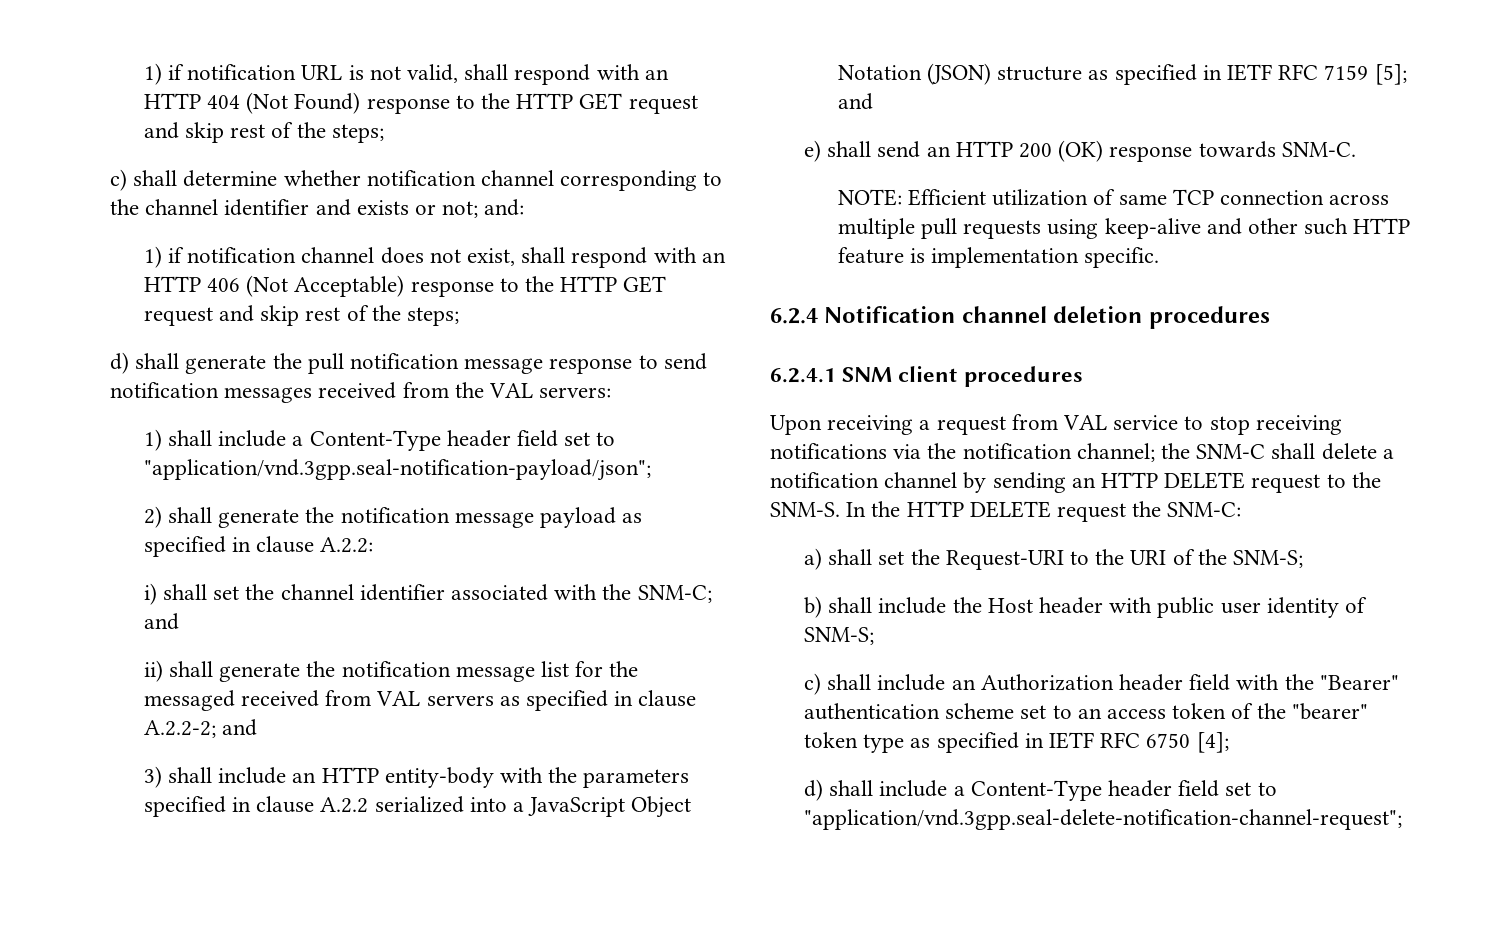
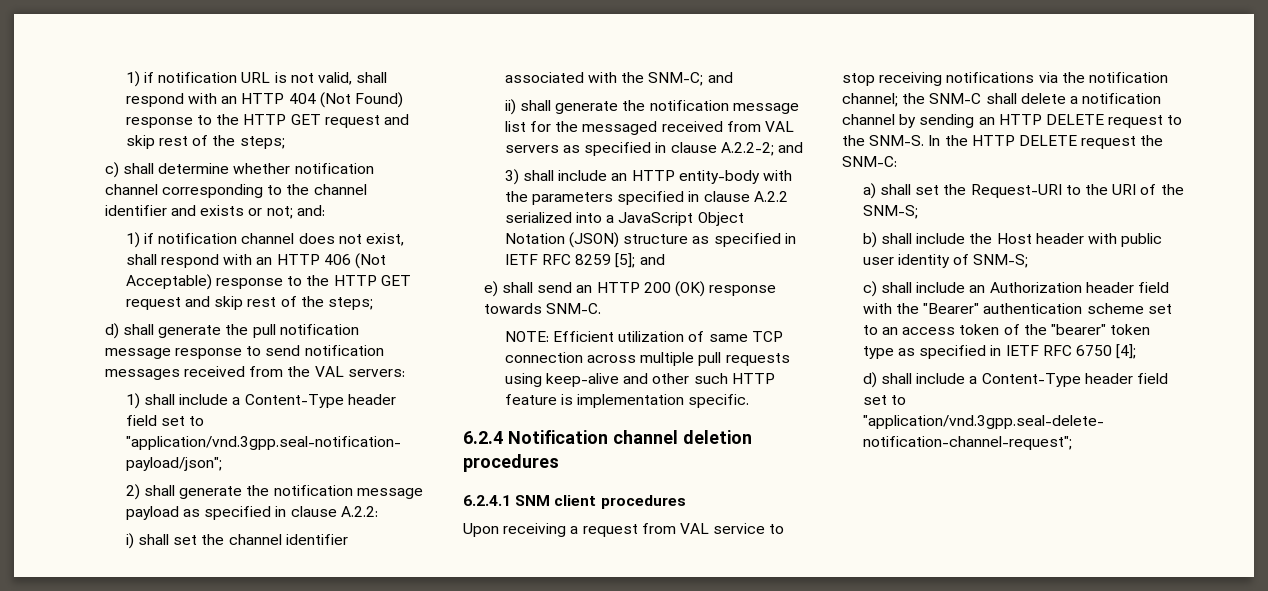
- 3) shall include an HTTP entity-body with the parameters specified in clause A.2.2 serialized into a JavaScript Object Notation (JSON) structure as specified in IETF RFC 7159 [5]; and
+ 3) shall include an HTTP entity-body with the parameters specified in clause A.2.2 serialized into a JavaScript Object Notation (JSON) structure as specified in IETF RFC 8259 [5]; and

